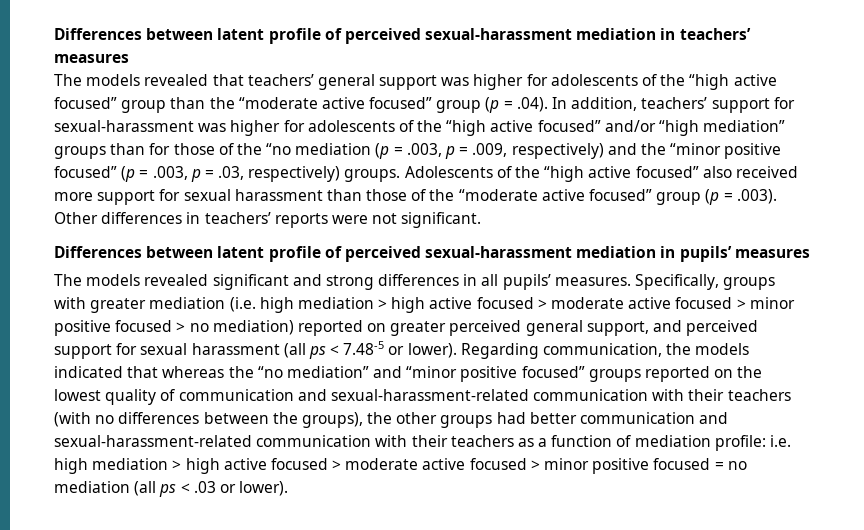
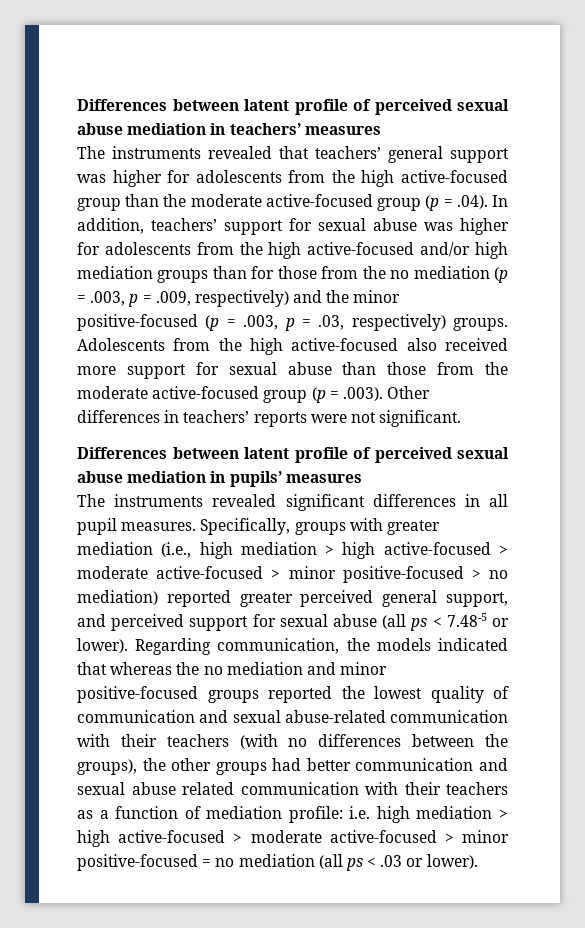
- Differences between latent profile of perceived sexual-harassment mediation in teachers’ measures
+ Differences between latent profile of perceived sexual abuse mediation in teachers’ measures
- The models revealed that teachers’ general support was higher for adolescents of the “high active focused” group than the “moderate active focused” group (p = .04). In addition, teachers’ support for sexual-harassment was higher for adolescents of the “high active focused” and/or “high mediation” groups than for those of the “no mediation (p = .003, p = .009, respectively) and the “minor positive focused” (p = .003, p = .03, respectively) groups.
+ The instruments revealed that teachers’ general support was higher for adolescents from the high active-focused group than the moderate active-focused group (p = .04). In addition, teachers’ support for sexual abuse was higher for adolescents from the high active-focused and/or high mediation groups than for those from the no mediation (p = .003, p = .009, respectively) and the minor positive-focused (p = .003, p = .03, respectively) groups.
- Adolescents of the “high active focused” also received more support for sexual harassment than those of the “moderate active focused” group (p = .003). Other differences in teachers’ reports were not significant.
+ Adolescents from the high active-focused also received more support for sexual abuse than those from the moderate active-focused group (p = .003). Other differences in teachers’ reports were not significant.
- Differences between latent profile of perceived sexual-harassment mediation in pupils’ measures
+ Differences between latent profile of perceived sexual abuse mediation in pupils’ measures
- The models revealed significant and strong differences in all pupils’ measures.
+ The instruments revealed significant differences in all pupil measures.
- Specifically, groups with greater mediation (i.e. high mediation > high active focused > moderate active focused > minor positive focused > no mediation) reported on greater perceived general support, and perceived support for sexual harassment (all ps < 7.48-5 or lower).
+ Specifically, groups with greater mediation (i.e., high mediation > high active-focused > moderate active-focused > minor positive-focused > no mediation) reported greater perceived general support, and perceived support for sexual abuse (all ps < 7.48-5 or lower).
- Regarding communication, the models indicated that whereas the “no mediation” and “minor positive focused” groups reported on the lowest quality of communication and sexual-harassment-related communication with their teachers (with no differences between the groups), the other groups had better communication and sexual-harassment-related communication with their teachers as a function of mediation profile: i.e. high mediation > high active focused > moderate active focused > minor positive focused = no mediation (all ps < .03 or lower).
+ Regarding communication, the models indicated that whereas the no mediation and minor positive-focused groups reported the lowest quality of communication and sexual abuse-related communication with their teachers (with no differences between the groups), the other groups had better communication and sexual abuse related communication with their teachers as a function of mediation profile: i.e. high mediation > high active-focused > moderate active-focused > minor positive-focused = no mediation (all ps < .03 or lower).

